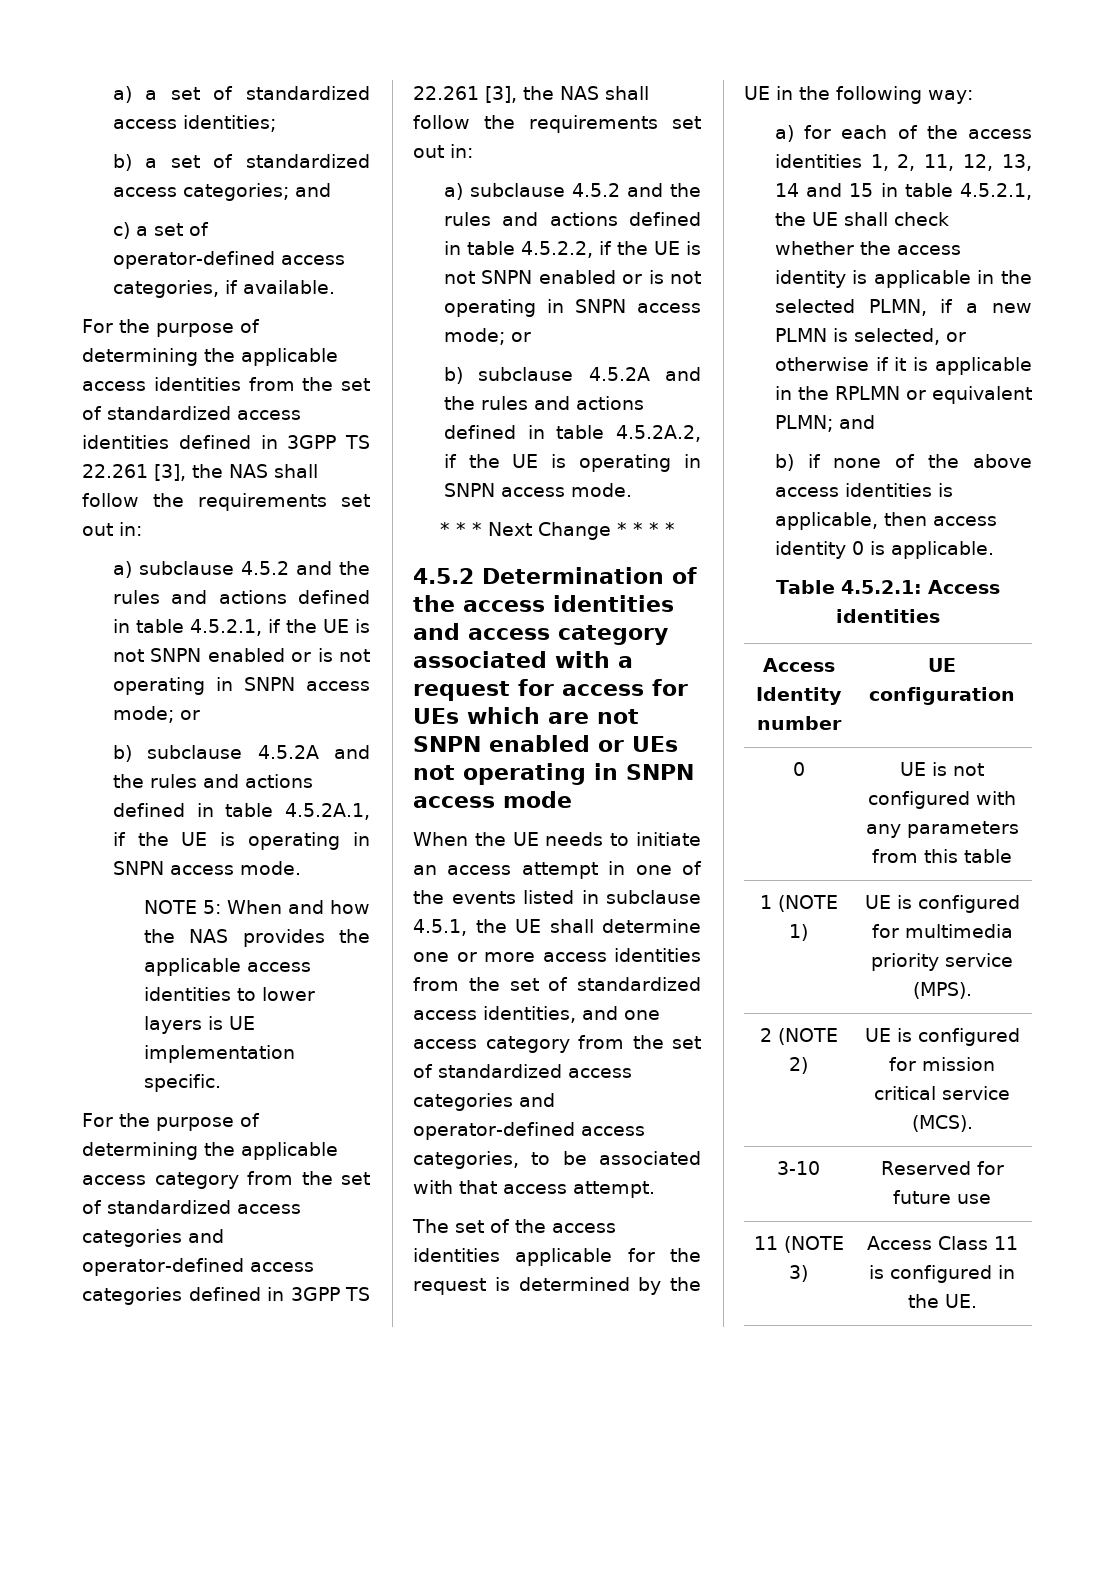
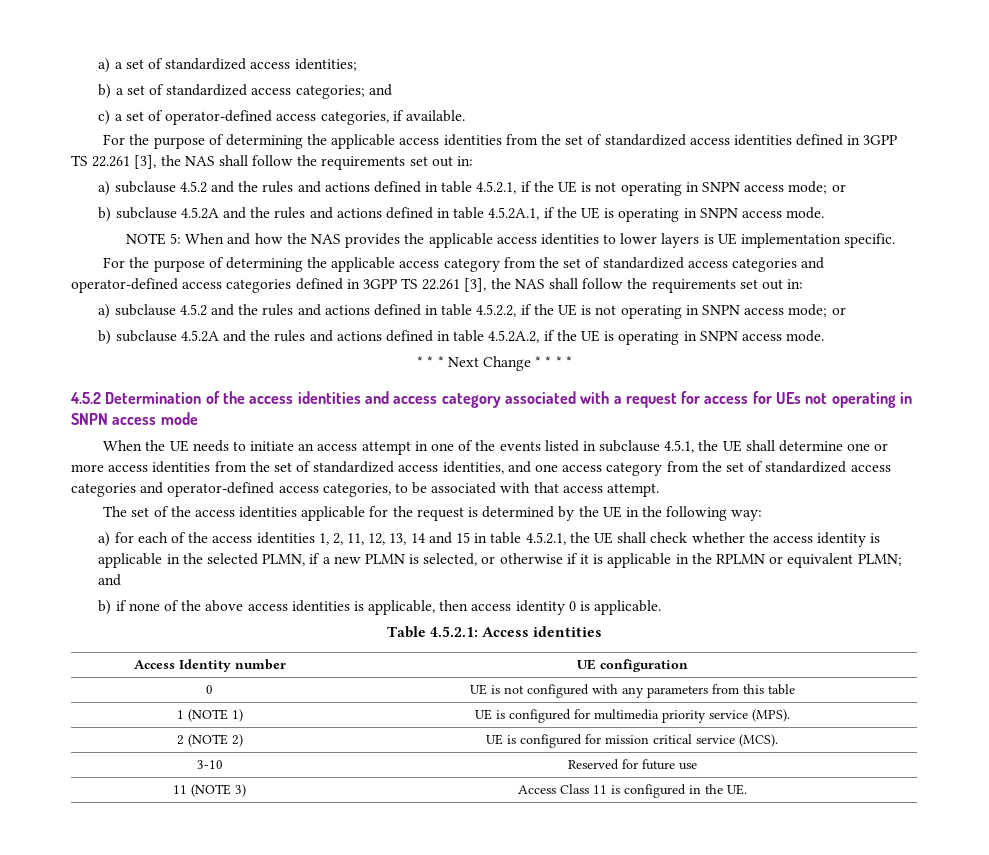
- a) subclause 4.5.2 and the rules and actions defined in table 4.5.2.1, if the UE is not SNPN enabled or is not operating in SNPN access mode; or
+ a) subclause 4.5.2 and the rules and actions defined in table 4.5.2.1, if the UE is not operating in SNPN access mode; or
- a) subclause 4.5.2 and the rules and actions defined in table 4.5.2.2, if the UE is not SNPN enabled or is not operating in SNPN access mode; or
+ a) subclause 4.5.2 and the rules and actions defined in table 4.5.2.2, if the UE is not operating in SNPN access mode; or
- 4.5.2 Determination of the access identities and access category associated with a request for access for UEs which are not SNPN enabled or UEs not operating in SNPN access mode
+ 4.5.2 Determination of the access identities and access category associated with a request for access for UEs not operating in SNPN access mode

